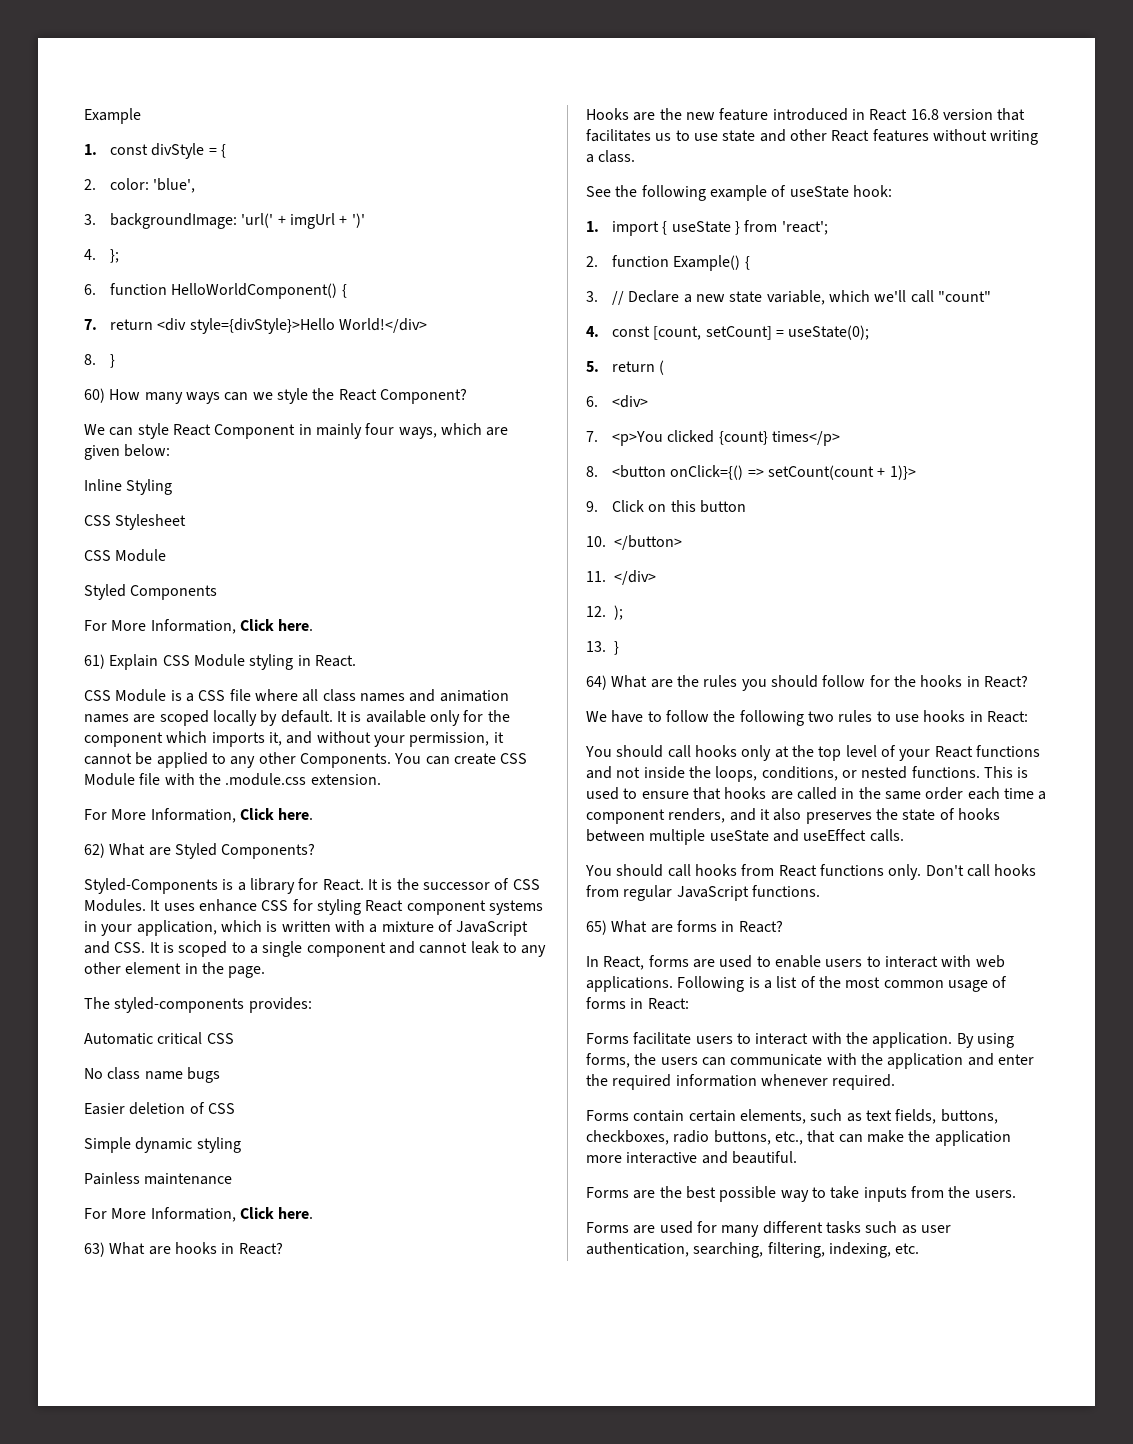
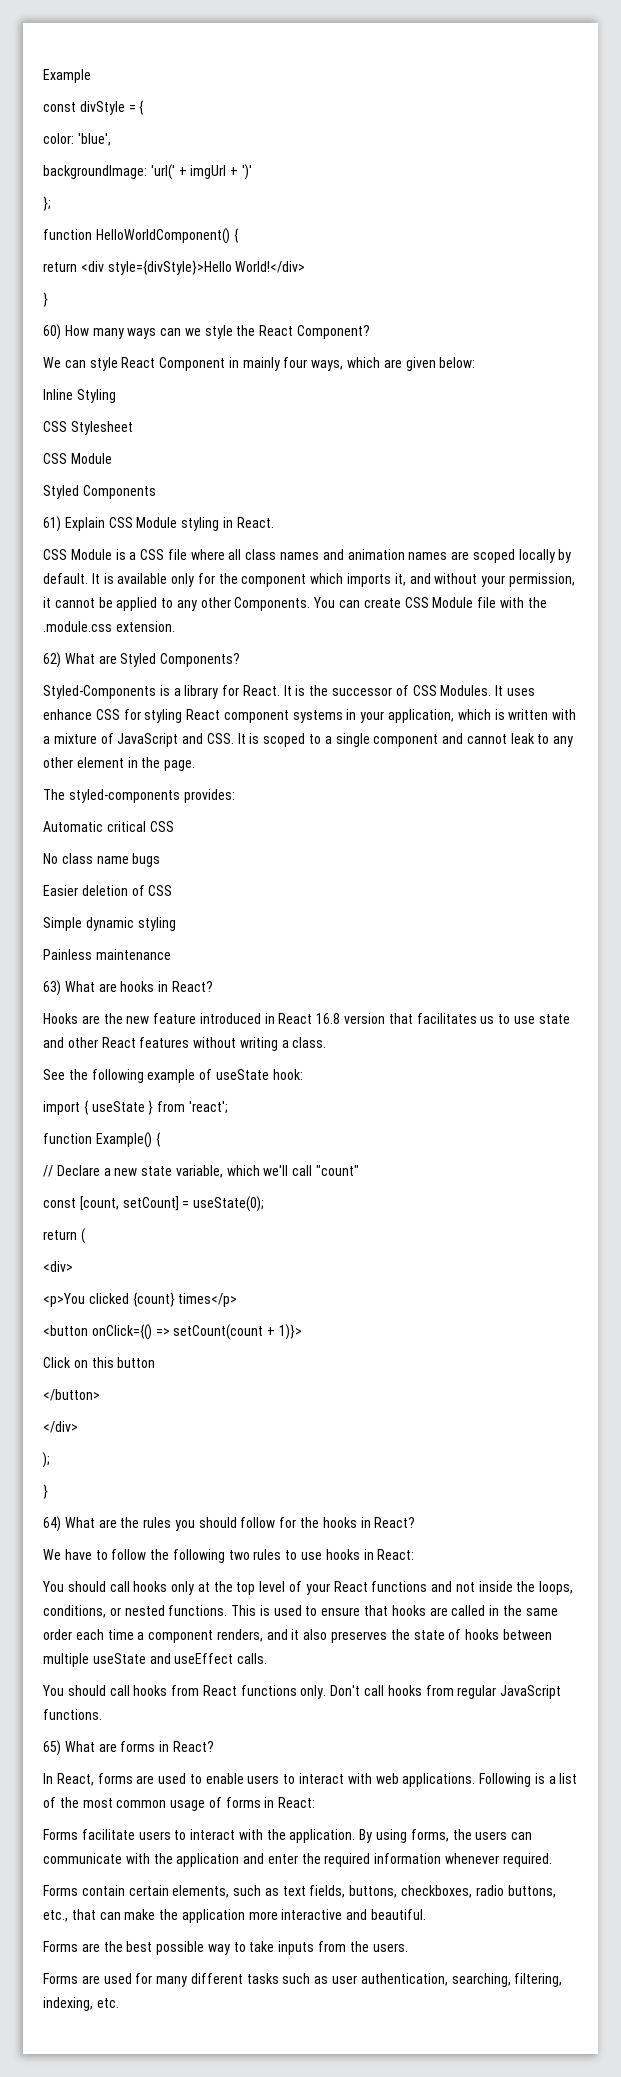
- 1. const divStyle = {
+ const divStyle = {
- 2. color: 'blue',
+ color: 'blue',
- 3. backgroundImage: 'url(' + imgUrl + ')'
+ backgroundImage: 'url(' + imgUrl + ')'
- 4. };
+ };
- 6. function HelloWorldComponent() {
+ function HelloWorldComponent() {
- 7. return <div style={divStyle}>Hello World!</div>
- 8. }
+ return <div style={divStyle}>Hello World!</div>
+ }
  Styled Components
- For More Information, Click here.
  You can create CSS Module file with the .module.css extension.
- For More Information, Click here.
  Painless maintenance
- For More Information, Click here.
- 1. import { useState } from 'react';
+ import { useState } from 'react';
- 2. function Example() {
+ function Example() {
- 3. // Declare a new state variable, which we'll call "count"
+ // Declare a new state variable, which we'll call "count"
- 4. const [count, setCount] = useState(0);
+ const [count, setCount] = useState(0);
- 5. return (
+ return (
- 6. <div>
+ <div>
- 7. <p>You clicked {count} times</p>
+ <p>You clicked {count} times</p>
- 8. <button onClick={() => setCount(count + 1)}>
+ <button onClick={() => setCount(count + 1)}>
- 9. Click on this button
+ Click on this button
- 10. </button>
+ </button>
- 11. </div>
+ </div>
- 12. );
- 13. }
+ );
+ }

